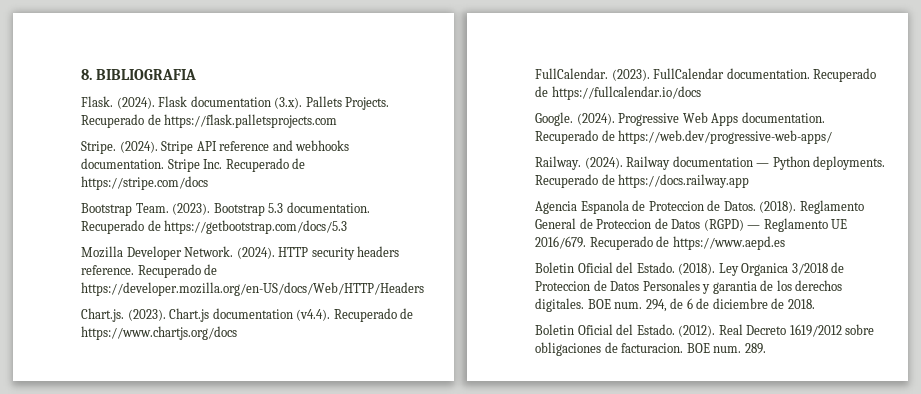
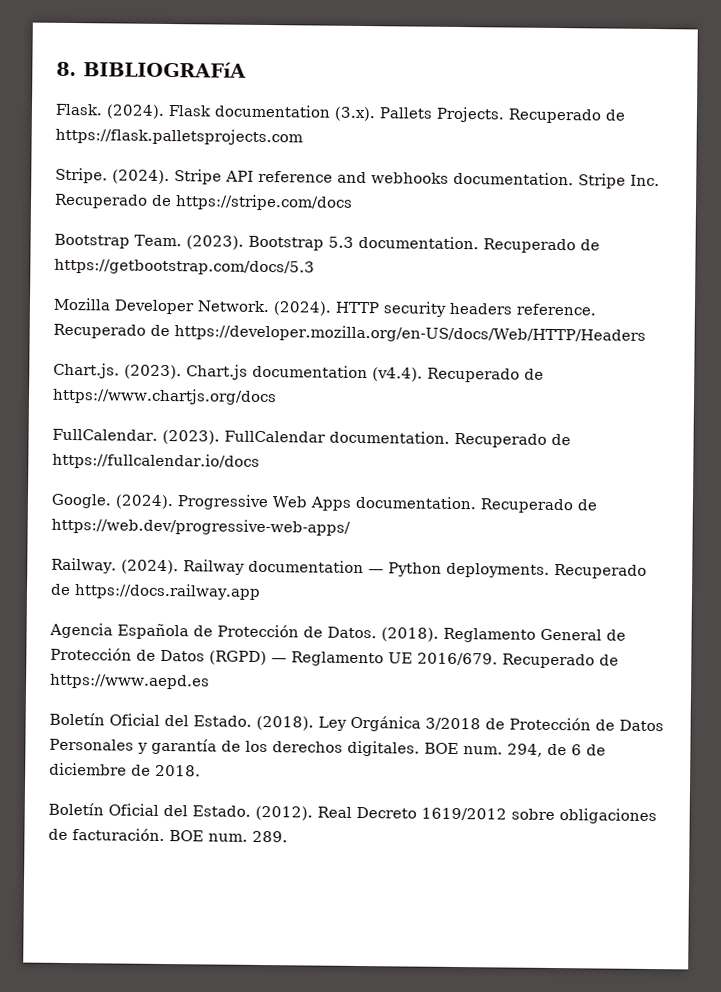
- 8. BIBLIOGRAFIA
+ 8. BIBLIOGRAFíA
- Agencia Espanola de Proteccion de Datos.
+ Agencia Española de Protección de Datos.
- Reglamento General de Proteccion de Datos (RGPD) — Reglamento UE 2016/679.
+ Reglamento General de Protección de Datos (RGPD) — Reglamento UE 2016/679.
  Recuperado de https://www.aepd.es
- Boletin Oficial del Estado.
+ Boletín Oficial del Estado.
- Ley Organica 3/2018 de Proteccion de Datos Personales y garantia de los derechos digitales.
+ Ley Orgánica 3/2018 de Protección de Datos Personales y garantía de los derechos digitales.
  294, de 6 de diciembre de 2018.
- Boletin Oficial del Estado.
+ Boletín Oficial del Estado.
- Real Decreto 1619/2012 sobre obligaciones de facturacion.
+ Real Decreto 1619/2012 sobre obligaciones de facturación.

